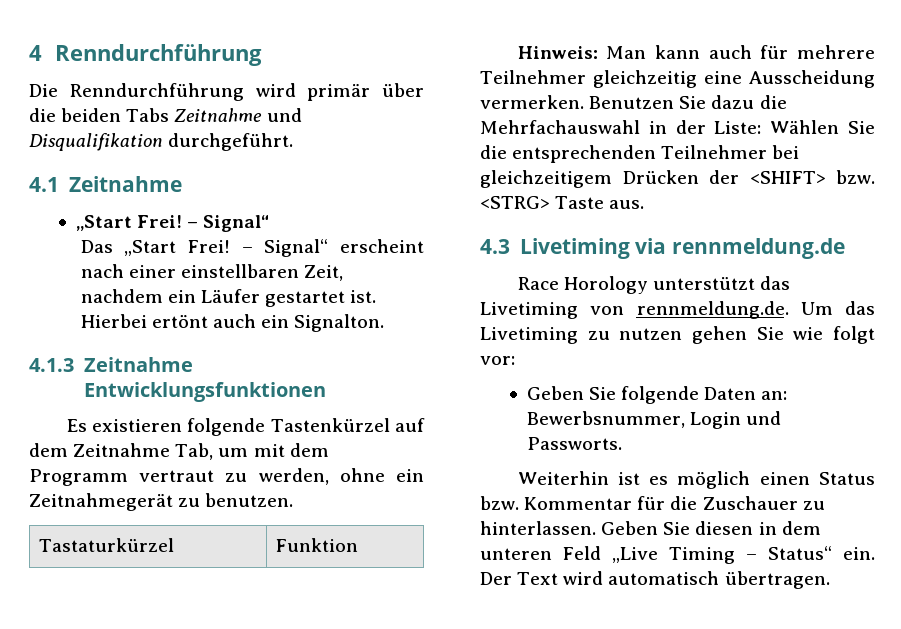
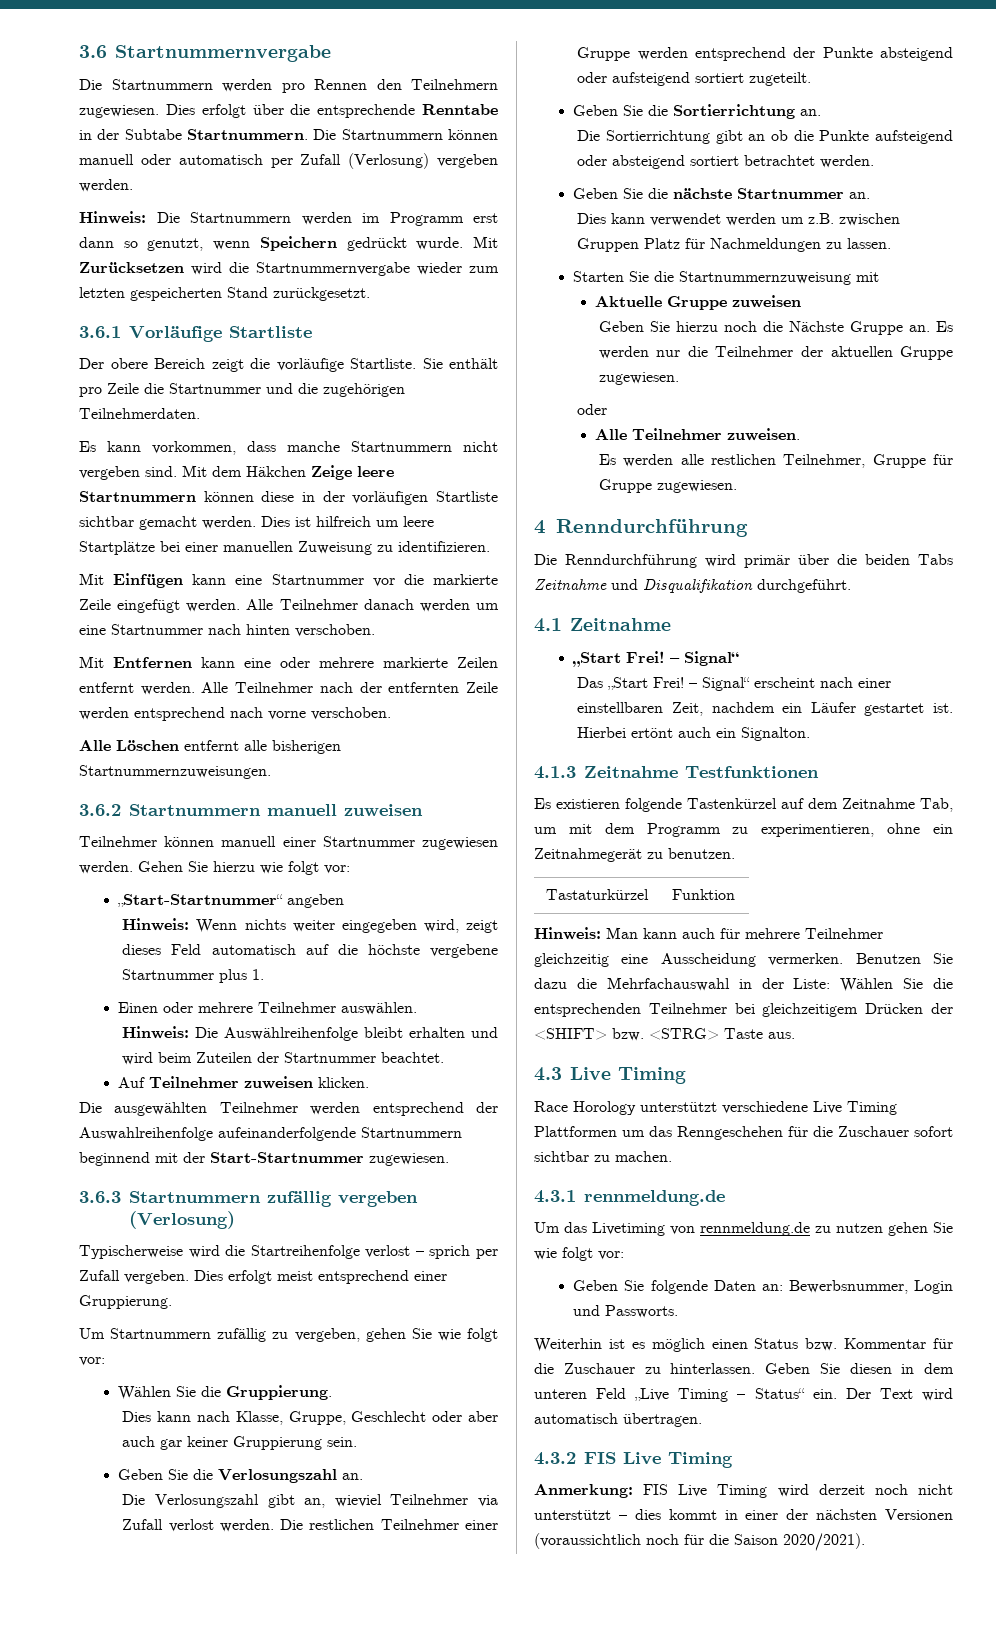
+ 3.6 Startnummernvergabe
+ Die Startnummern werden pro Rennen den Teilnehmern zugewiesen. Dies erfolgt über die entsprechende Renntabe in der Subtabe Startnummern. Die Startnummern können manuell oder automatisch per Zufall (Verlosung) vergeben werden.
+ Hinweis: Die Startnummern werden im Programm erst dann so genutzt, wenn Speichern gedrückt wurde. Mit Zurücksetzen wird die Startnummernvergabe wieder zum letzten gespeicherten Stand zurückgesetzt.
+ 3.6.1 Vorläufige Startliste
+ Der obere Bereich zeigt die vorläufige Startliste. Sie enthält pro Zeile die Startnummer und die zugehörigen Teilnehmerdaten.
+ Es kann vorkommen, dass manche Startnummern nicht vergeben sind. Mit dem Häkchen Zeige leere Startnummern können diese in der vorläufigen Startliste sichtbar gemacht werden. Dies ist hilfreich um leere Startplätze bei einer manuellen Zuweisung zu identifizieren.
+ Mit Einfügen kann eine Startnummer vor die markierte Zeile eingefügt werden. Alle Teilnehmer danach werden um eine Startnummer nach hinten verschoben.
+ Mit Entfernen kann eine oder mehrere markierte Zeilen entfernt werden. Alle Teilnehmer nach der entfernten Zeile werden entsprechend nach vorne verschoben.
+ Alle Löschen entfernt alle bisherigen Startnummernzuweisungen.
+ 3.6.2 Startnummern manuell zuweisen
+ Teilnehmer können manuell einer Startnummer zugewiesen werden. Gehen Sie hierzu wie folgt vor:
+ „Start-Startnummer“ angeben
+ Hinweis: Wenn nichts weiter eingegeben wird, zeigt dieses Feld automatisch auf die höchste vergebene Startnummer plus 1.
+ Einen oder mehrere Teilnehmer auswählen.
+ Hinweis: Die Auswählreihenfolge bleibt erhalten und wird beim Zuteilen der Startnummer beachtet.
+ Auf Teilnehmer zuweisen klicken.
+ Die ausgewählten Teilnehmer werden entsprechend der Auswahlreihenfolge aufeinanderfolgende Startnummern beginnend mit der Start-Startnummer zugewiesen.
+ 3.6.3 Startnummern zufällig vergeben (Verlosung)
+ Typischerweise wird die Startreihenfolge verlost – sprich per Zufall vergeben. Dies erfolgt meist entsprechend einer Gruppierung.
+ Um Startnummern zufällig zu vergeben, gehen Sie wie folgt vor:
+ Wählen Sie die Gruppierung.
+ Dies kann nach Klasse, Gruppe, Geschlecht oder aber auch gar keiner Gruppierung sein.
+ Geben Sie die Verlosungszahl an.
+ Die Verlosungszahl gibt an, wieviel Teilnehmer via Zufall verlost werden. Die restlichen Teilnehmer einer Gruppe werden entsprechend der Punkte absteigend oder aufsteigend sortiert zugeteilt.
+ Geben Sie die Sortierrichtung an.
+ Die Sortierrichtung gibt an ob die Punkte aufsteigend oder absteigend sortiert betrachtet werden.
+ Geben Sie die nächste Startnummer an.
+ Dies kann verwendet werden um z.B. zwischen Gruppen Platz für Nachmeldungen zu lassen.
+ Starten Sie die Startnummernzuweisung mit
+ Aktuelle Gruppe zuweisen
+ Geben Sie hierzu noch die Nächste Gruppe an. Es werden nur die Teilnehmer der aktuellen Gruppe zugewiesen.
+ oder
+ Alle Teilnehmer zuweisen.
+ Es werden alle restlichen Teilnehmer, Gruppe für Gruppe zugewiesen.
- 4.1.3 Zeitnahme Entwicklungsfunktionen
+ 4.1.3 Zeitnahme Testfunktionen
- Es existieren folgende Tastenkürzel auf dem Zeitnahme Tab, um mit dem Programm vertraut zu werden, ohne ein Zeitnahmegerät zu benutzen.
+ Es existieren folgende Tastenkürzel auf dem Zeitnahme Tab, um mit dem Programm zu experimentieren, ohne ein Zeitnahmegerät zu benutzen.
- 4.3 Livetiming via rennmeldung.de
+ 4.3 Live Timing
- Race Horology unterstützt das Livetiming von rennmeldung.de. Um das Livetiming zu nutzen gehen Sie wie folgt vor:
+ Race Horology unterstützt verschiedene Live Timing Plattformen um das Renngeschehen für die Zuschauer sofort sichtbar zu machen.
+ 4.3.1 rennmeldung.de
+ Um das Livetiming von rennmeldung.de zu nutzen gehen Sie wie folgt vor:
+ 4.3.2 FIS Live Timing
+ Anmerkung: FIS Live Timing wird derzeit noch nicht unterstützt – dies kommt in einer der nächsten Versionen (voraussichtlich noch für die Saison 2020/2021).

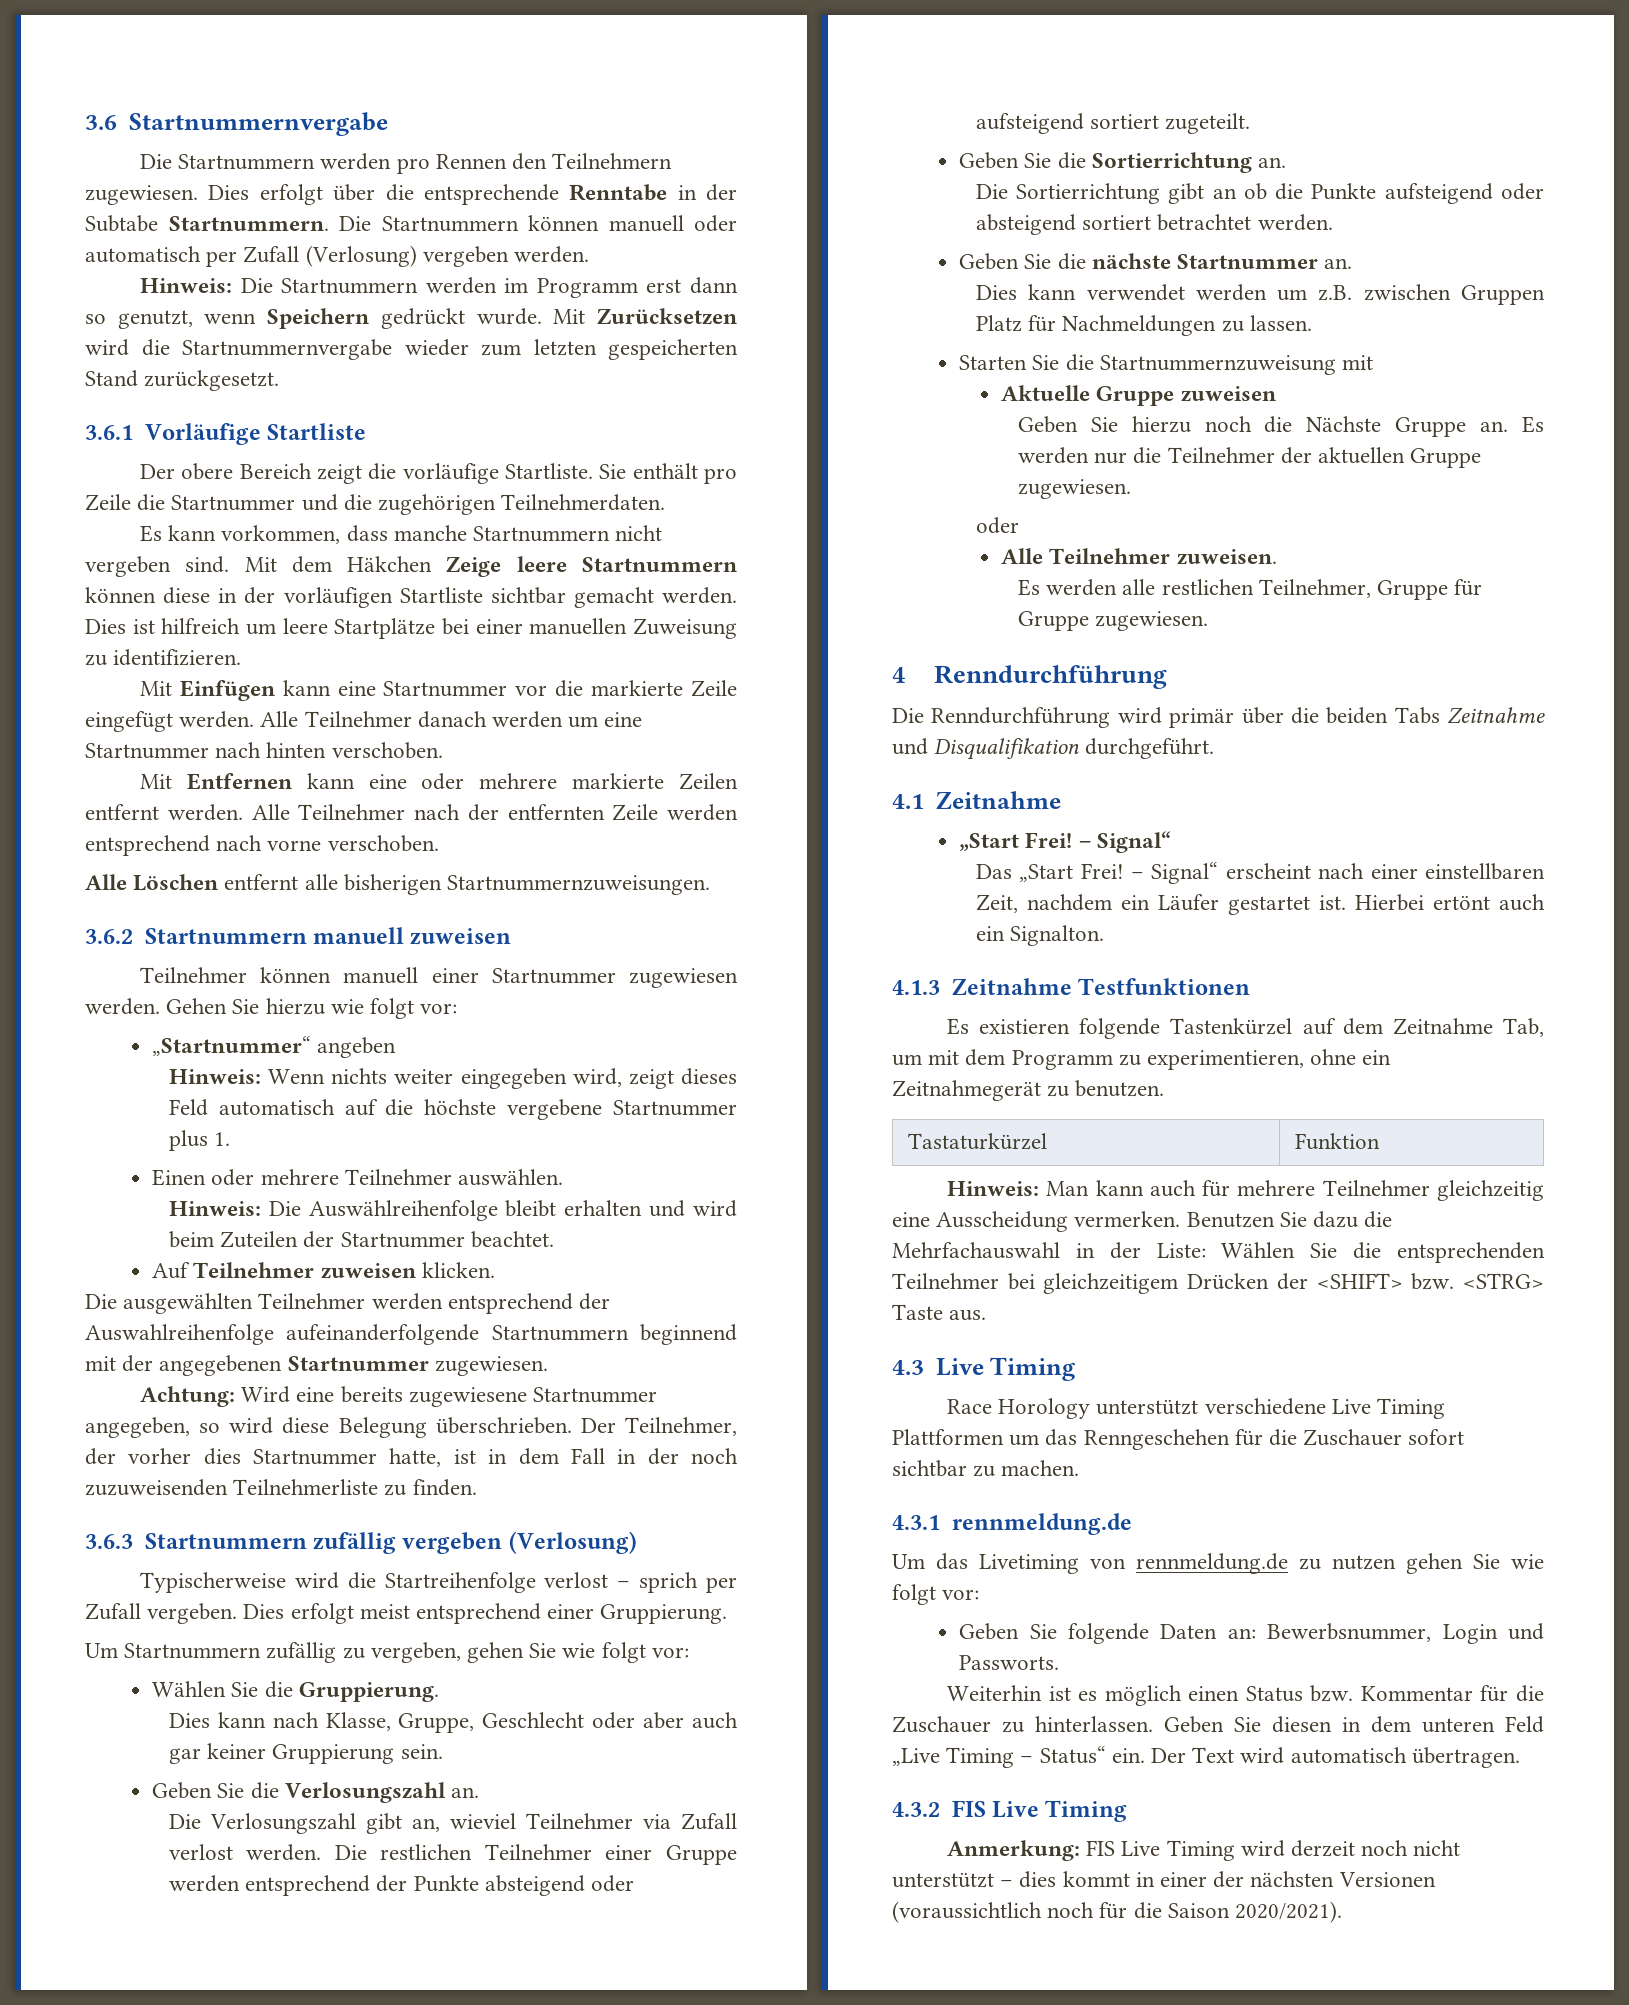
- „Start-Startnummer“ angeben
+ „Startnummer“ angeben
- Die ausgewählten Teilnehmer werden entsprechend der Auswahlreihenfolge aufeinanderfolgende Startnummern beginnend mit der Start-Startnummer zugewiesen.
+ Die ausgewählten Teilnehmer werden entsprechend der Auswahlreihenfolge aufeinanderfolgende Startnummern beginnend mit der angegebenen Startnummer zugewiesen.
+ Achtung: Wird eine bereits zugewiesene Startnummer angegeben, so wird diese Belegung überschrieben. Der Teilnehmer, der vorher dies Startnummer hatte, ist in dem Fall in der noch zuzuweisenden Teilnehmerliste zu finden.

